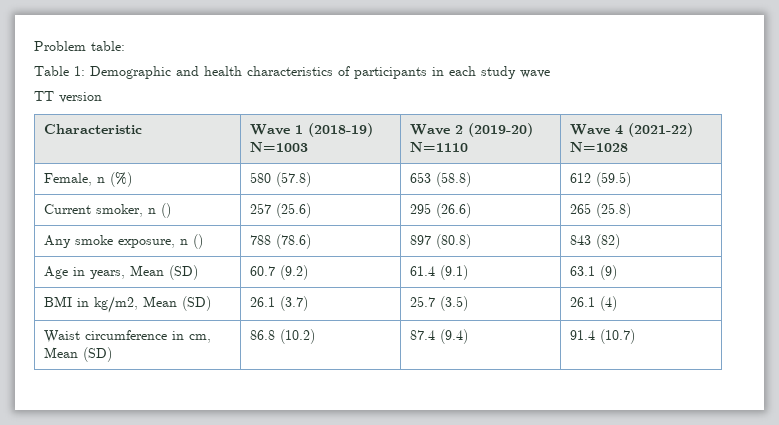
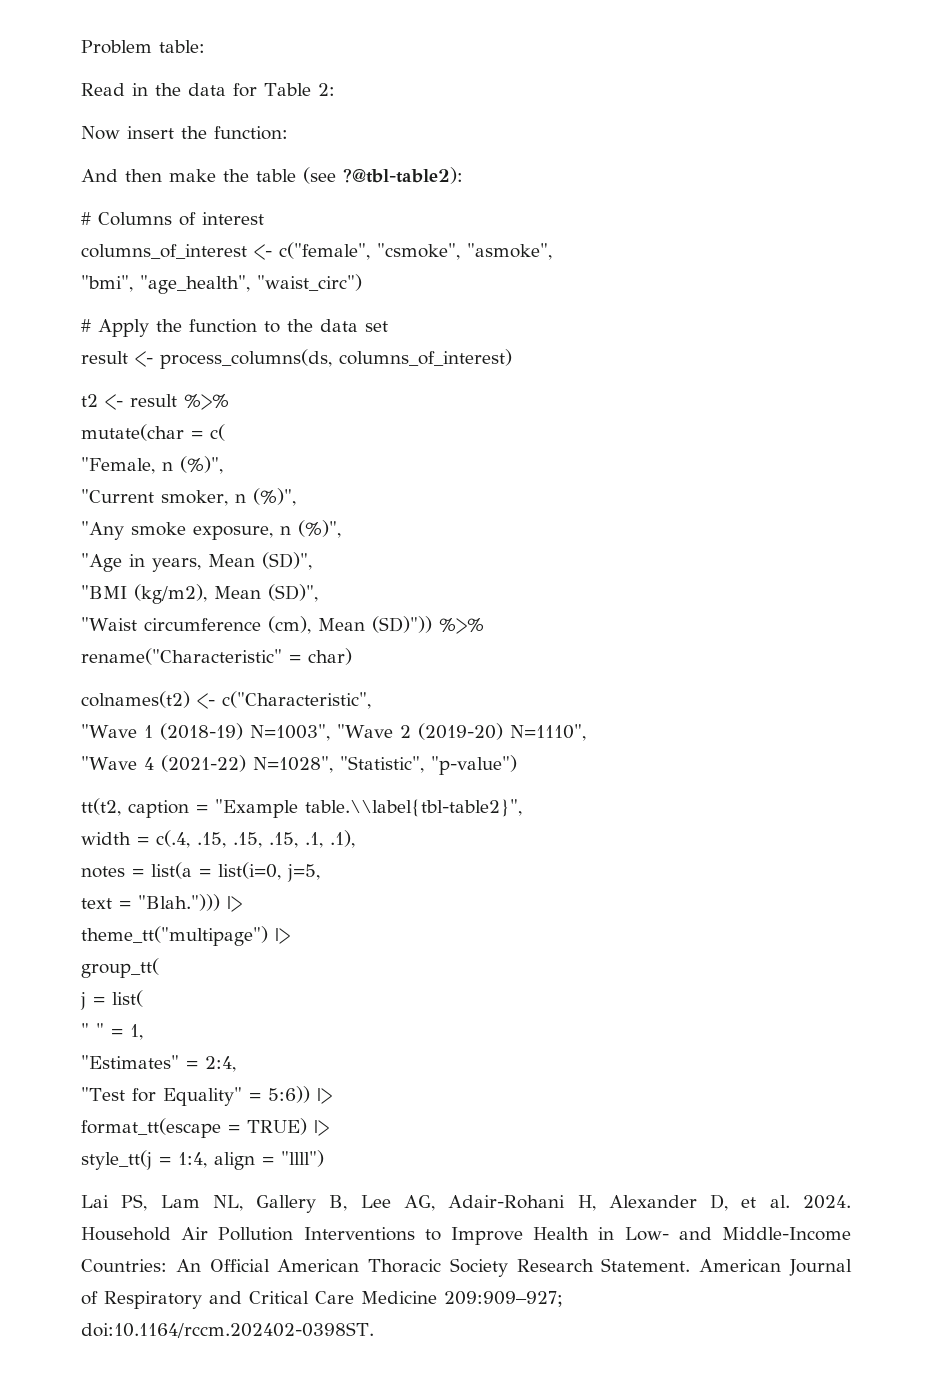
- Table 1: Demographic and health characteristics of participants in each study wave
- TT version
- Characteristic | Wave 1 (2018-19) N=1003 | Wave 2 (2019-20) N=1110 | Wave 4 (2021-22) N=1028
- Female, n (%) | 580 (57.8) | 653 (58.8) | 612 (59.5)
- Current smoker, n () | 257 (25.6) | 295 (26.6) | 265 (25.8)
- Any smoke exposure, n () | 788 (78.6) | 897 (80.8) | 843 (82)
- Age in years, Mean (SD) | 60.7 (9.2) | 61.4 (9.1) | 63.1 (9)
- BMI in kg/m2, Mean (SD) | 26.1 (3.7) | 25.7 (3.5) | 26.1 (4)
- Waist circumference in cm, Mean (SD) | 86.8 (10.2) | 87.4 (9.4) | 91.4 (10.7)
+ Read in the data for Table 2:
+ Now insert the function:
+ And then make the table (see ?@tbl-table2):
+ # Columns of interest
+ columns_of_interest <- c("female", "csmoke", "asmoke",
+ "bmi", "age_health", "waist_circ")
+ # Apply the function to the data set
+ result <- process_columns(ds, columns_of_interest)
+ t2 <- result %>%
+ mutate(char = c(
+ "Female, n (%)",
+ "Current smoker, n (%)",
+ "Any smoke exposure, n (%)",
+ "Age in years, Mean (SD)",
+ "BMI (kg/m2), Mean (SD)",
+ "Waist circumference (cm), Mean (SD)")) %>%
+ rename("Characteristic" = char)
+ colnames(t2) <- c("Characteristic",
+ "Wave 1 (2018-19) N=1003", "Wave 2 (2019-20) N=1110",
+ "Wave 4 (2021-22) N=1028", "Statistic", "p-value")
+ tt(t2, caption = "Example table.\\label{tbl-table2}",
+ width = c(.4, .15, .15, .15, .1, .1),
+ notes = list(a = list(i=0, j=5,
+ text = "Blah."))) |>
+ theme_tt("multipage") |>
+ group_tt(
+ j = list(
+ " " = 1,
+ "Estimates" = 2:4,
+ "Test for Equality" = 5:6)) |>
+ format_tt(escape = TRUE) |>
+ style_tt(j = 1:4, align = "llll")
+ Lai PS, Lam NL, Gallery B, Lee AG, Adair-Rohani H, Alexander D, et al. 2024. Household Air Pollution Interventions to Improve Health in Low- and Middle-Income Countries: An Official American Thoracic Society Research Statement. American Journal of Respiratory and Critical Care Medicine 209:909–927; doi:10.1164/rccm.202402-0398ST.

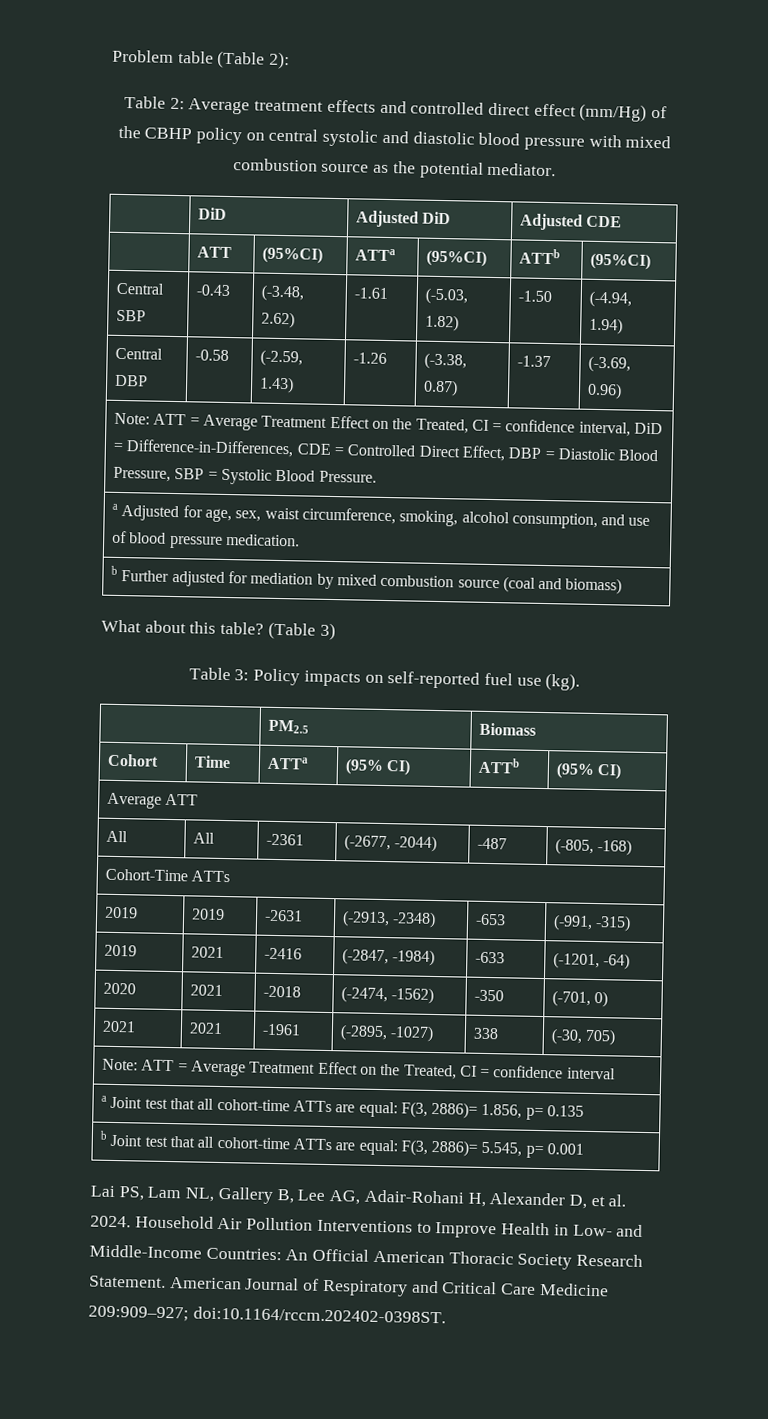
- Problem table:
- Read in the data for Table 2:
- Now insert the function:
- And then make the table (see ?@tbl-table2):
- # Columns of interest
- columns_of_interest <- c("female", "csmoke", "asmoke",
- "bmi", "age_health", "waist_circ")
- # Apply the function to the data set
- result <- process_columns(ds, columns_of_interest)
- t2 <- result %>%
- mutate(char = c(
- "Female, n (%)",
- "Current smoker, n (%)",
- "Any smoke exposure, n (%)",
- "Age in years, Mean (SD)",
- "BMI (kg/m2), Mean (SD)",
- "Waist circumference (cm), Mean (SD)")) %>%
- rename("Characteristic" = char)
- colnames(t2) <- c("Characteristic",
- "Wave 1 (2018-19) N=1003", "Wave 2 (2019-20) N=1110",
- "Wave 4 (2021-22) N=1028", "Statistic", "p-value")
- tt(t2, caption = "Example table.\\label{tbl-table2}",
- width = c(.4, .15, .15, .15, .1, .1),
- notes = list(a = list(i=0, j=5,
- text = "Blah."))) |>
- theme_tt("multipage") |>
- group_tt(
- j = list(
- " " = 1,
- "Estimates" = 2:4,
- "Test for Equality" = 5:6)) |>
- format_tt(escape = TRUE) |>
- style_tt(j = 1:4, align = "llll")
+ Problem table (Table 2):
+ Table 2: Average treatment effects and controlled direct effect (mm/Hg) of the CBHP policy on central systolic and diastolic blood pressure with mixed combustion source as the potential mediator.
+ | DiD | Adjusted DiD | Adjusted CDE
+ | ATT | (95%CI) | ATTa | (95%CI) | ATTb | (95%CI)
+ Central SBP | -0.43 | (-3.48, 2.62) | -1.61 | (-5.03, 1.82) | -1.50 | (-4.94, 1.94)
+ Central DBP | -0.58 | (-2.59, 1.43) | -1.26 | (-3.38, 0.87) | -1.37 | (-3.69, 0.96)
+ Note: ATT = Average Treatment Effect on the Treated, CI = confidence interval, DiD = Difference-in-Differences, CDE = Controlled Direct Effect, DBP = Diastolic Blood Pressure, SBP = Systolic Blood Pressure.
+ a Adjusted for age, sex, waist circumference, smoking, alcohol consumption, and use of blood pressure medication.
+ b Further adjusted for mediation by mixed combustion source (coal and biomass)
+ What about this table? (Table 3)
+ Table 3: Policy impacts on self-reported fuel use (kg).
+ | PM2.5 | Biomass
+ Cohort | Time | ATTa | (95% CI) | ATTb | (95% CI)
+ Average ATT
+ All | All | -2361 | (-2677, -2044) | -487 | (-805, -168)
+ Cohort-Time ATTs
+ 2019 | 2019 | -2631 | (-2913, -2348) | -653 | (-991, -315)
+ 2019 | 2021 | -2416 | (-2847, -1984) | -633 | (-1201, -64)
+ 2020 | 2021 | -2018 | (-2474, -1562) | -350 | (-701, 0)
+ 2021 | 2021 | -1961 | (-2895, -1027) | 338 | (-30, 705)
+ Note: ATT = Average Treatment Effect on the Treated, CI = confidence interval
+ a Joint test that all cohort-time ATTs are equal: F(3, 2886)= 1.856, p= 0.135
+ b Joint test that all cohort-time ATTs are equal: F(3, 2886)= 5.545, p= 0.001

